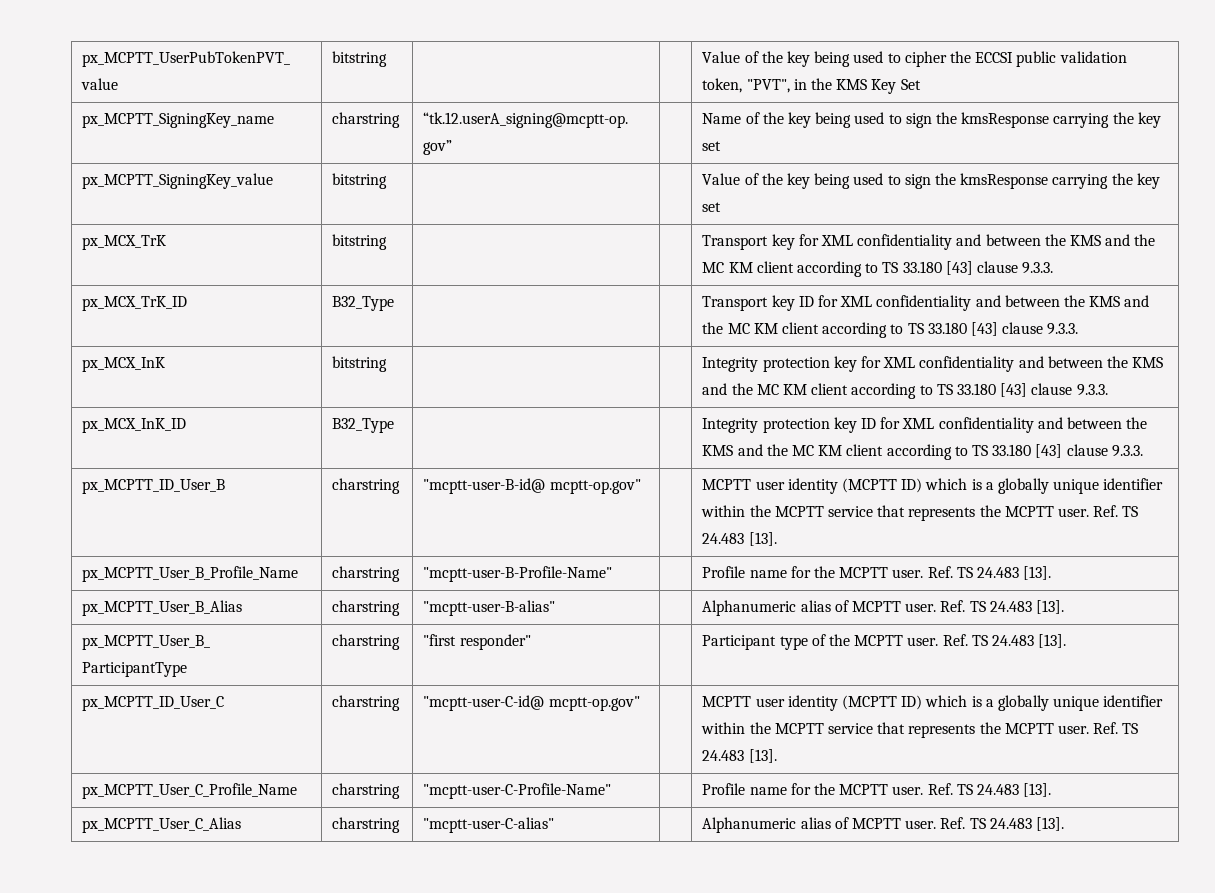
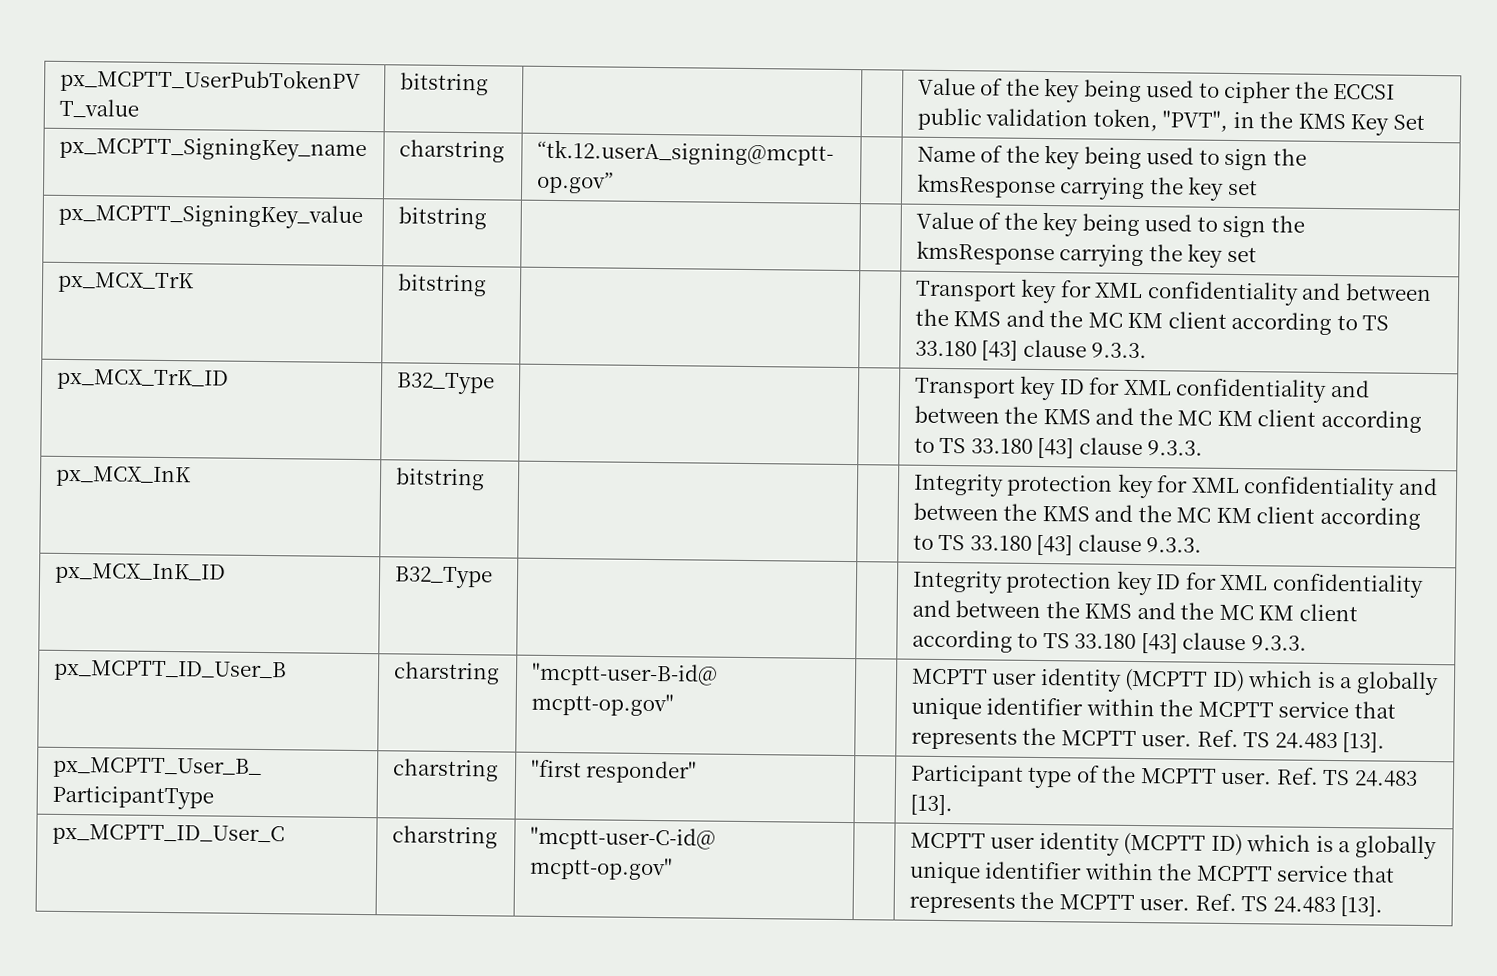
- px_MCPTT_User_B_Profile_Name | charstring | "mcptt-user-B-Profile-Name" | | Profile name for the MCPTT user. Ref. TS 24.483 [13].
- px_MCPTT_User_B_Alias | charstring | "mcptt-user-B-alias" | | Alphanumeric alias of MCPTT user. Ref. TS 24.483 [13].
- px_MCPTT_User_C_Profile_Name | charstring | "mcptt-user-C-Profile-Name" | | Profile name for the MCPTT user. Ref. TS 24.483 [13].
- px_MCPTT_User_C_Alias | charstring | "mcptt-user-C-alias" | | Alphanumeric alias of MCPTT user. Ref. TS 24.483 [13].

